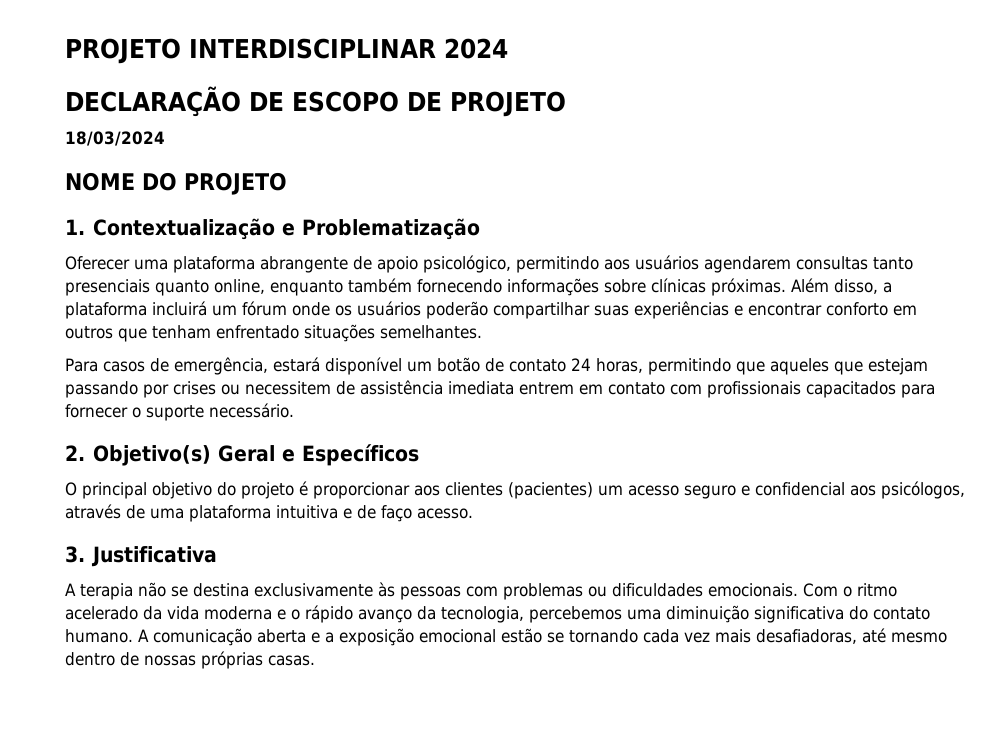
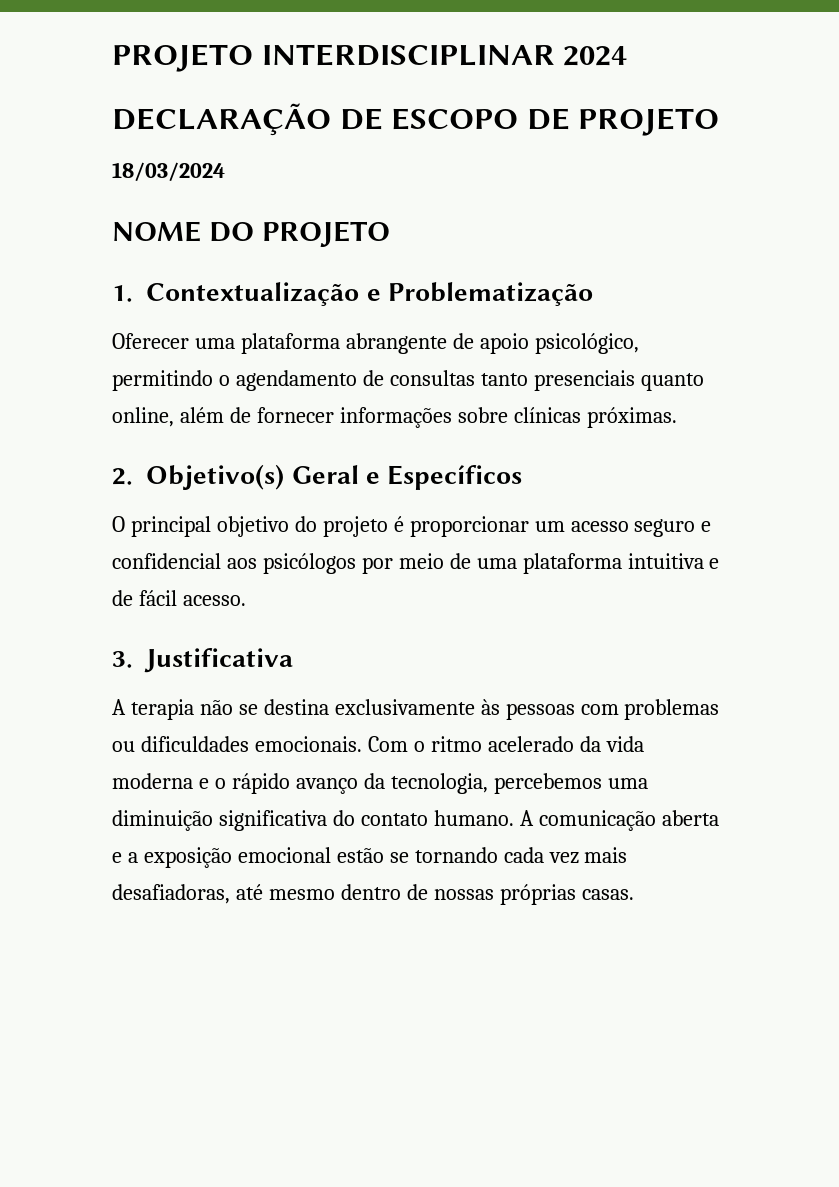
- Oferecer uma plataforma abrangente de apoio psicológico, permitindo aos usuários agendarem consultas tanto presenciais quanto online, enquanto também fornecendo informações sobre clínicas próximas. Além disso, a plataforma incluirá um fórum onde os usuários poderão compartilhar suas experiências e encontrar conforto em outros que tenham enfrentado situações semelhantes.
- Para casos de emergência, estará disponível um botão de contato 24 horas, permitindo que aqueles que estejam passando por crises ou necessitem de assistência imediata entrem em contato com profissionais capacitados para fornecer o suporte necessário.
+ Oferecer uma plataforma abrangente de apoio psicológico, permitindo o agendamento de consultas tanto presenciais quanto online, além de fornecer informações sobre clínicas próximas.
- O principal objetivo do projeto é proporcionar aos clientes (pacientes) um acesso seguro e confidencial aos psicólogos, através de uma plataforma intuitiva e de faço acesso.
+ O principal objetivo do projeto é proporcionar um acesso seguro e confidencial aos psicólogos por meio de uma plataforma intuitiva e de fácil acesso.

